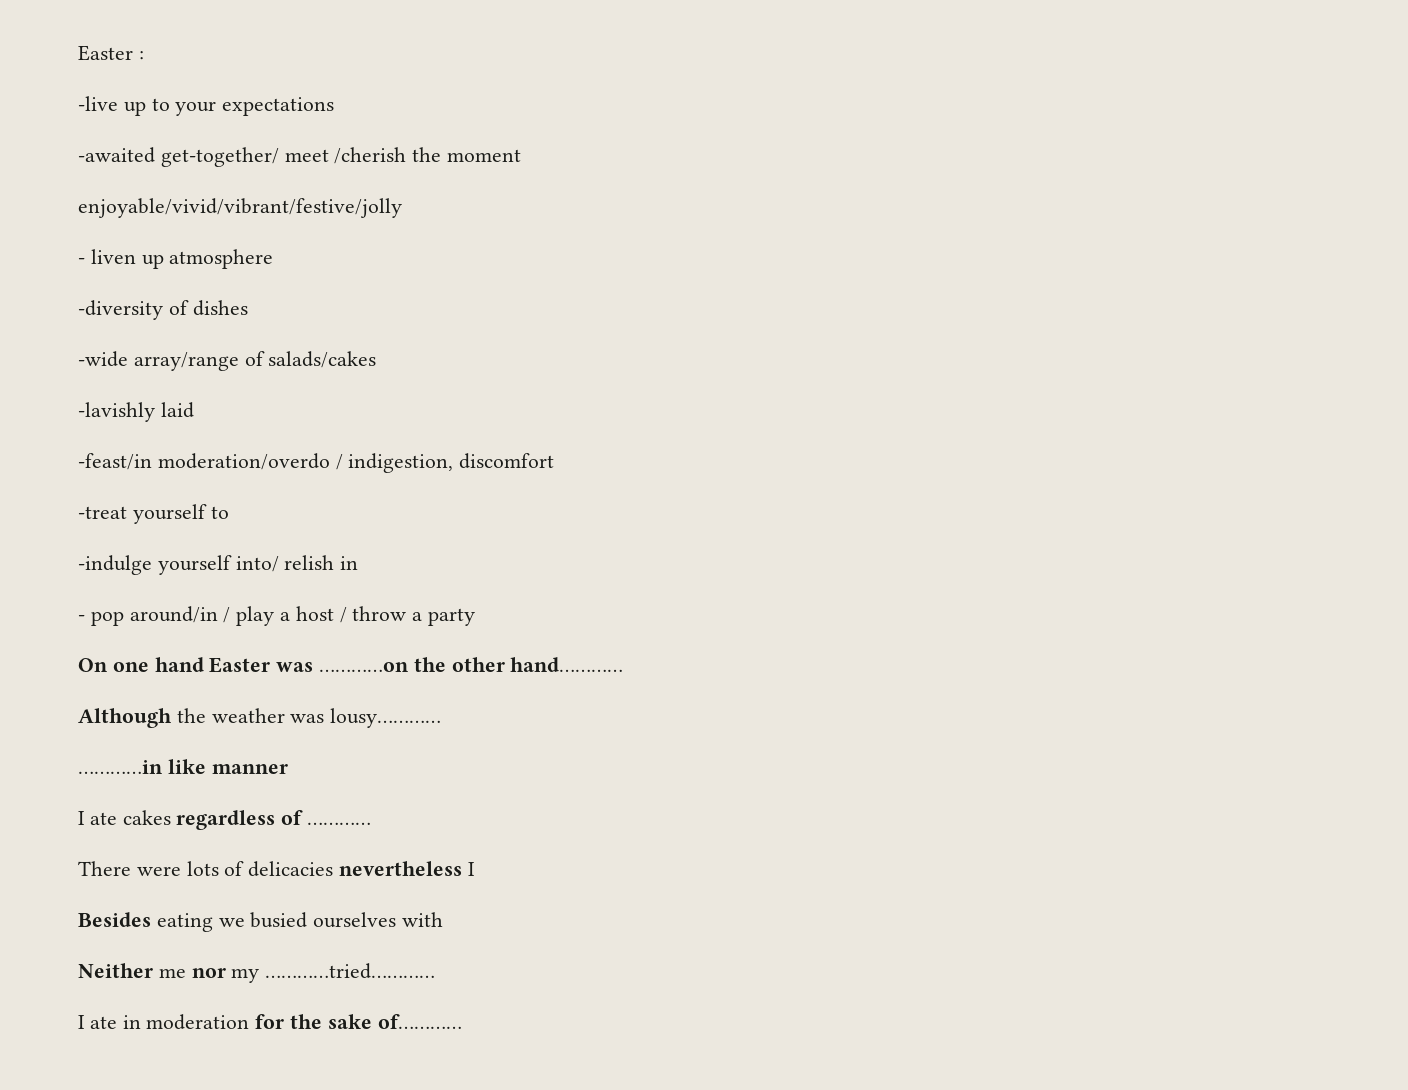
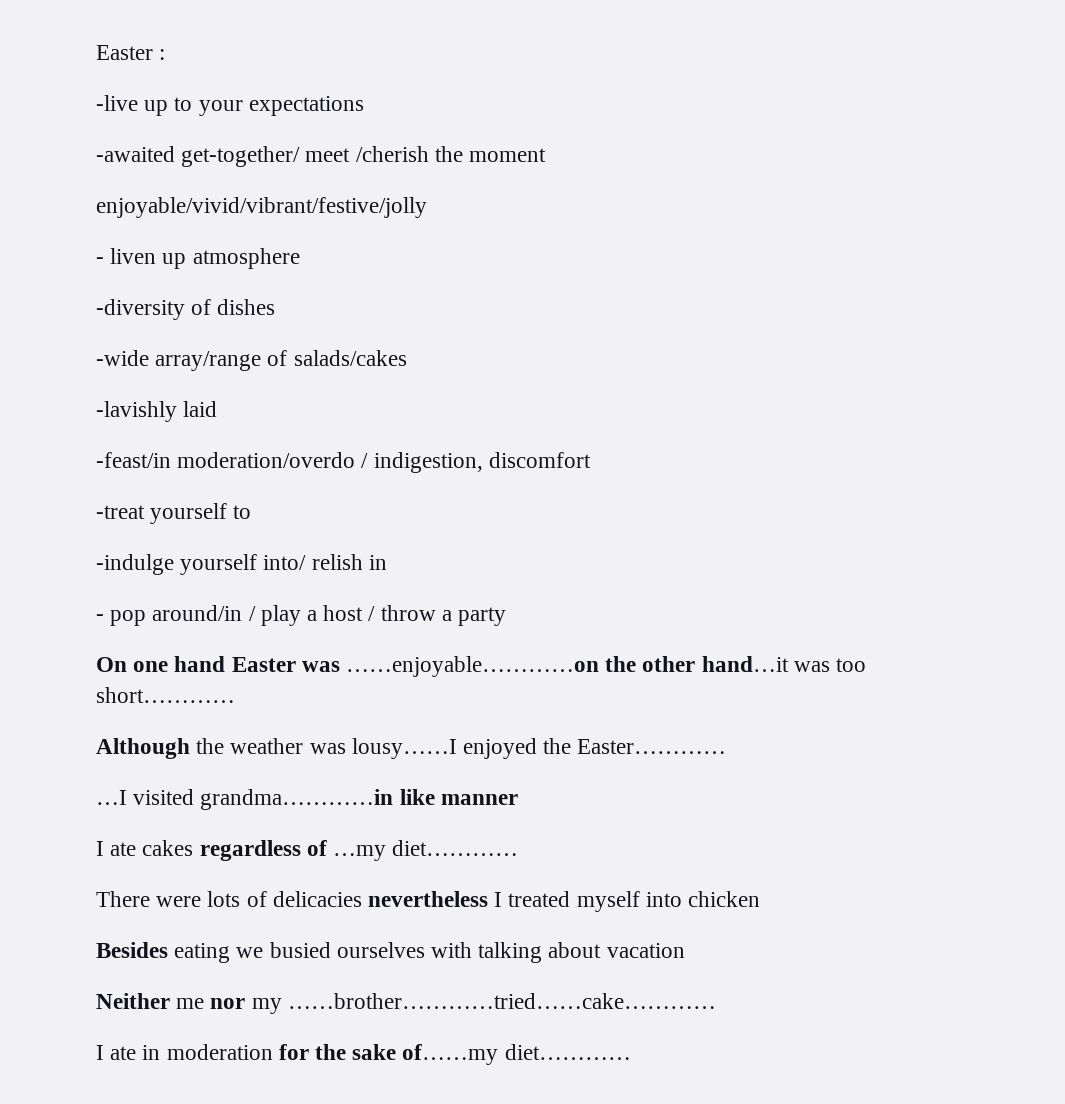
- On one hand Easter was …………on the other hand…………
+ On one hand Easter was ……enjoyable…………on the other hand…it was too short…………
- Although the weather was lousy…………
- …………in like manner
+ Although the weather was lousy……I enjoyed the Easter…………
+ …I visited grandma…………in like manner
- I ate cakes regardless of …………
+ I ate cakes regardless of …my diet…………
- There were lots of delicacies nevertheless I
+ There were lots of delicacies nevertheless I treated myself into chicken
- Besides eating we busied ourselves with
+ Besides eating we busied ourselves with talking about vacation
- Neither me nor my …………tried…………
+ Neither me nor my ……brother…………tried……cake…………
- I ate in moderation for the sake of…………
+ I ate in moderation for the sake of……my diet…………

